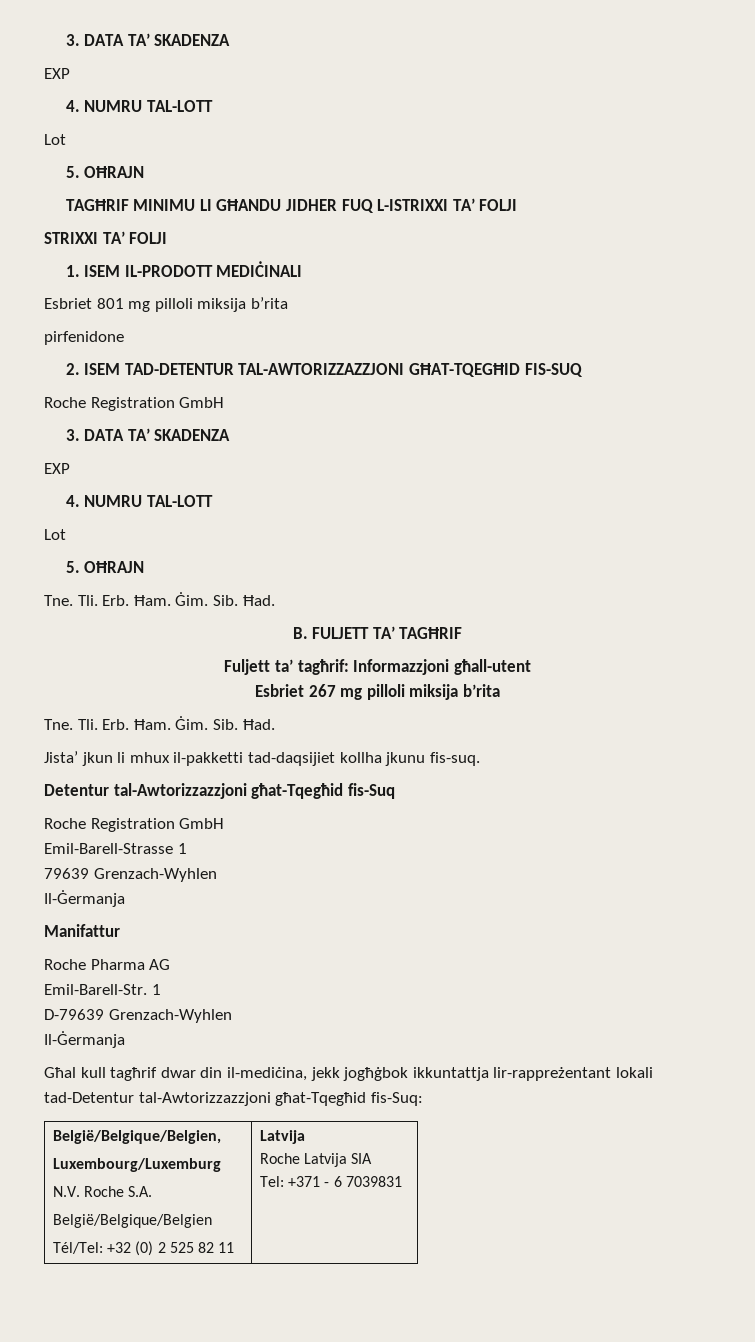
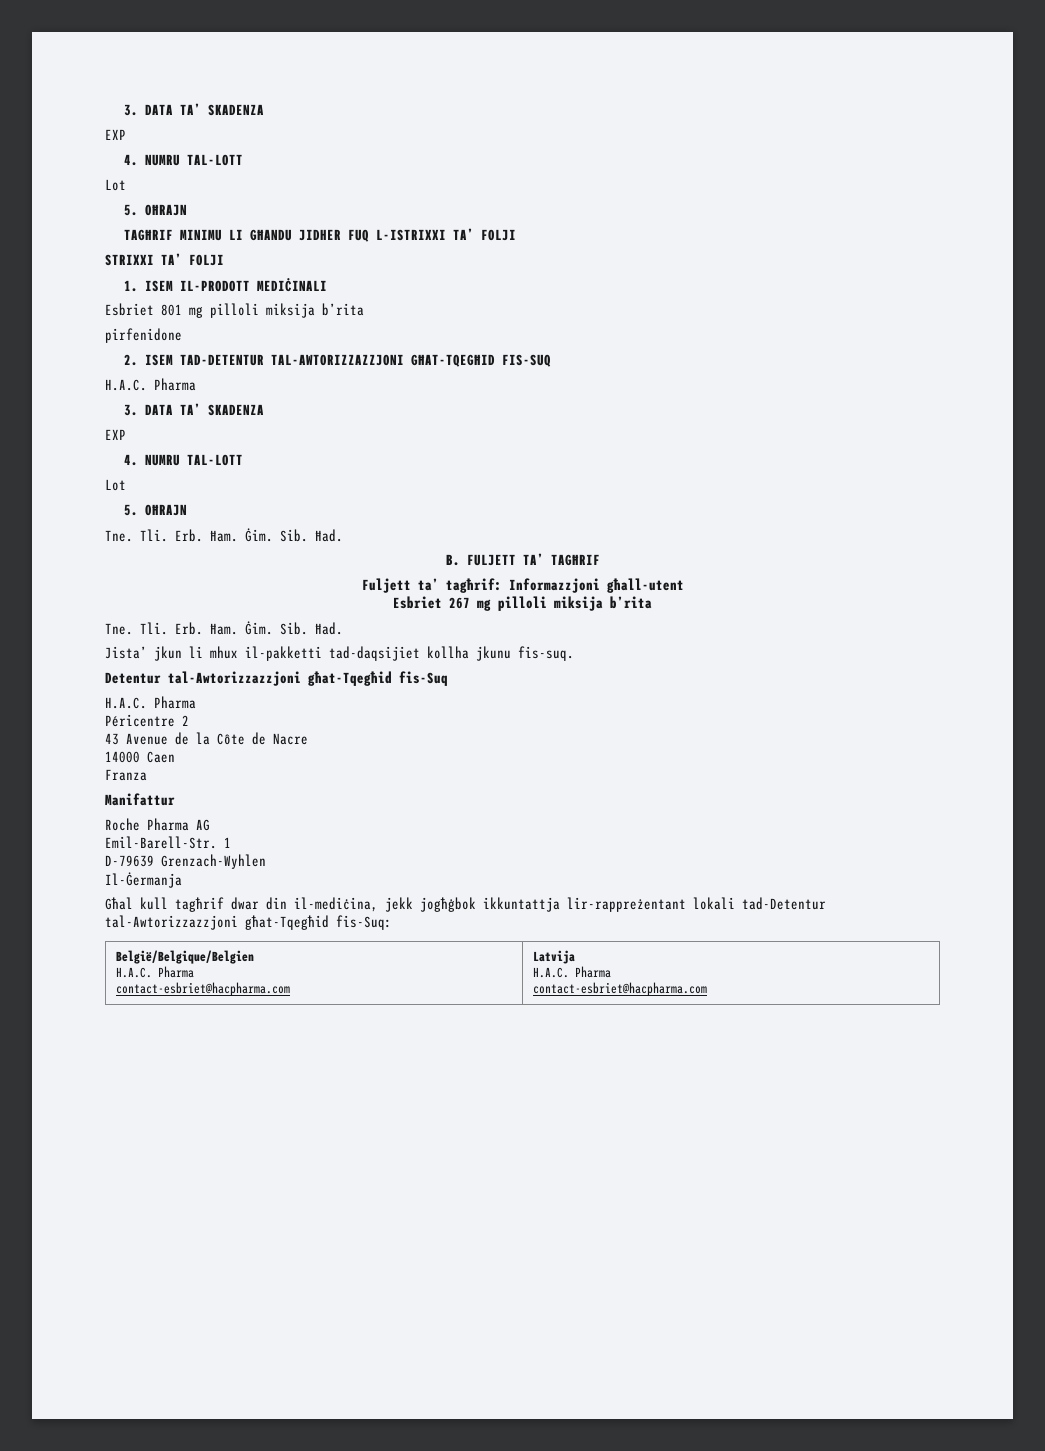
  2. ISEM TAD-DETENTUR TAL-AWTORIZZAZZJONI GĦAT-TQEGĦID FIS-SUQ
- Roche Registration GmbH
+ H.A.C. Pharma
  Detentur tal-Awtorizzazzjoni għat-Tqegħid fis-Suq
- Roche Registration GmbH
- Emil-Barell-Strasse 1
- 79639 Grenzach-Wyhlen
- Il-Ġermanja
+ H.A.C. Pharma
+ Péricentre 2
+ 43 Avenue de la Côte de Nacre
+ 14000 Caen
+ Franza
- België/Belgique/Belgien,
- Luxembourg/Luxemburg
- N.V. Roche S.A.
  België/Belgique/Belgien
- Tél/Tel: +32 (0) 2 525 82 11 | Latvija
- Roche Latvija SIA
- Tel: +371 - 6 7039831
+ H.A.C. Pharma
+ contact-esbriet@hacpharma.com | Latvija
+ H.A.C. Pharma
+ contact-esbriet@hacpharma.com

